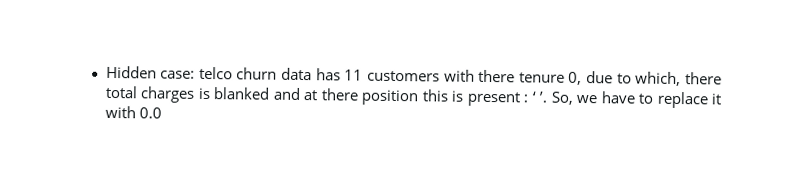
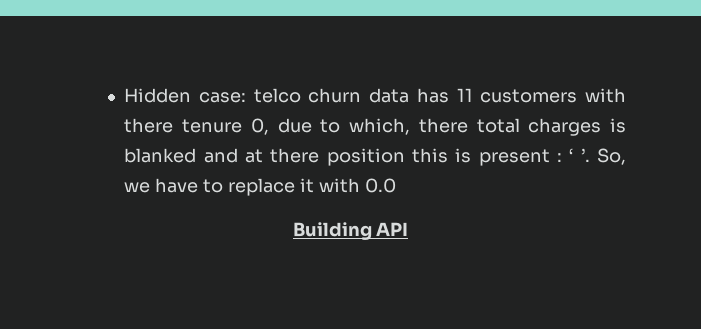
+ Building API

